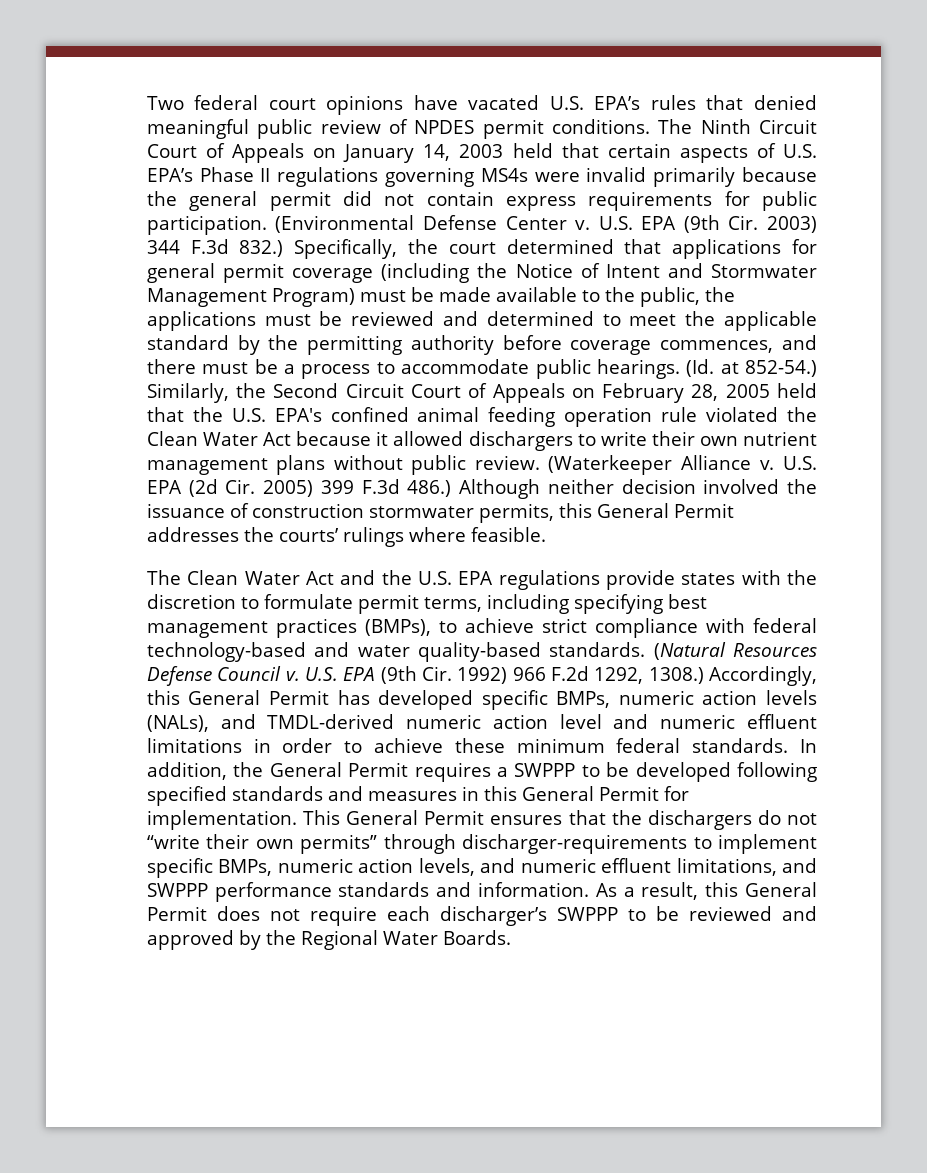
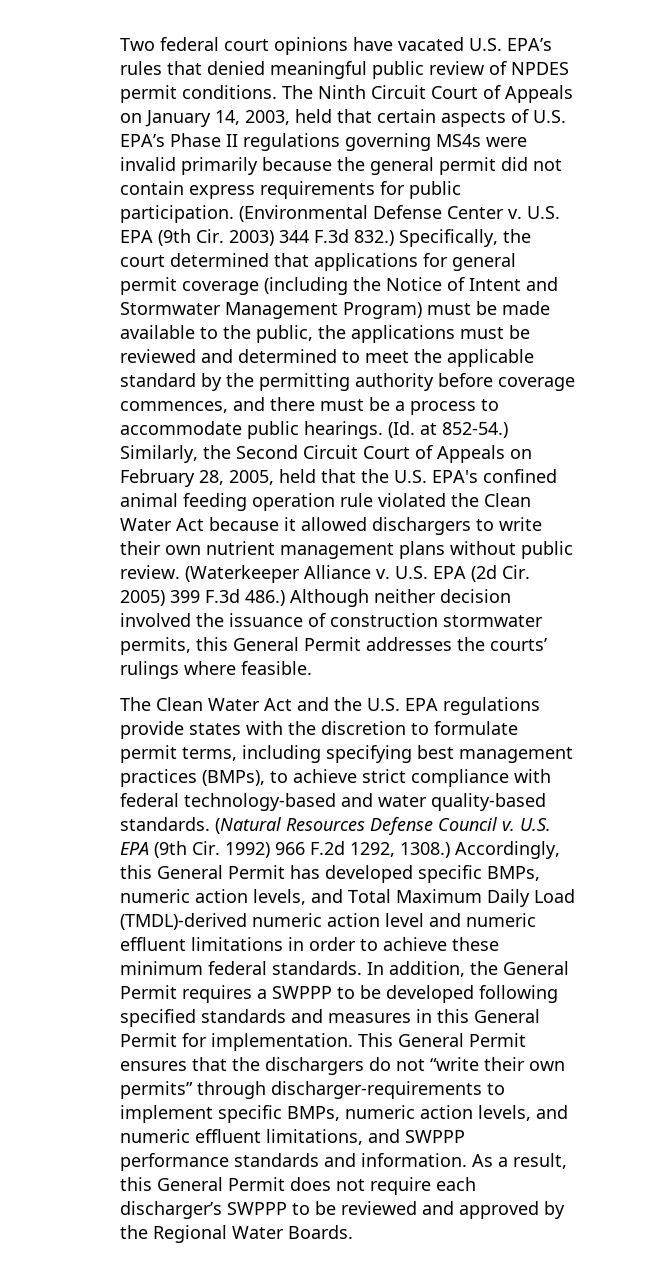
- The Ninth Circuit Court of Appeals on January 14, 2003 held that certain aspects of U.S. EPA’s Phase II regulations governing MS4s were invalid primarily because the general permit did not contain express requirements for public participation.
+ The Ninth Circuit Court of Appeals on January 14, 2003, held that certain aspects of U.S. EPA’s Phase II regulations governing MS4s were invalid primarily because the general permit did not contain express requirements for public participation.
- Similarly, the Second Circuit Court of Appeals on February 28, 2005 held that the U.S. EPA's confined animal feeding operation rule violated the Clean Water Act because it allowed dischargers to write their own nutrient management plans without public review.
+ Similarly, the Second Circuit Court of Appeals on February 28, 2005, held that the U.S. EPA's confined animal feeding operation rule violated the Clean Water Act because it allowed dischargers to write their own nutrient management plans without public review.
- Accordingly, this General Permit has developed specific BMPs, numeric action levels (NALs), and TMDL-derived numeric action level and numeric effluent limitations in order to achieve these minimum federal standards.
+ Accordingly, this General Permit has developed specific BMPs, numeric action levels, and Total Maximum Daily Load (TMDL)-derived numeric action level and numeric effluent limitations in order to achieve these minimum federal standards.

